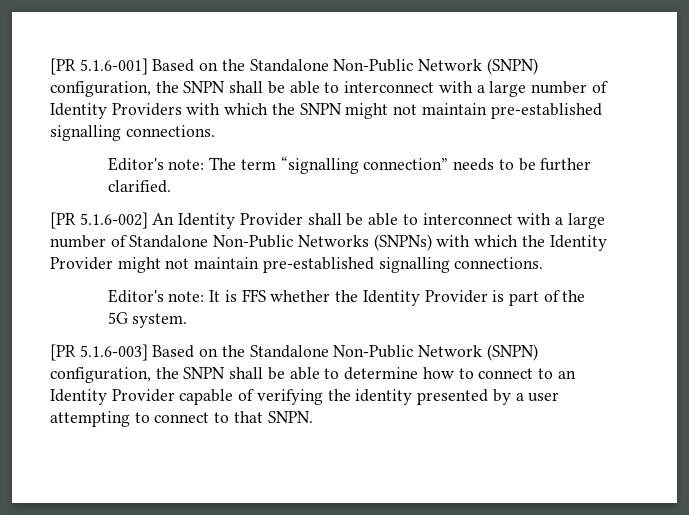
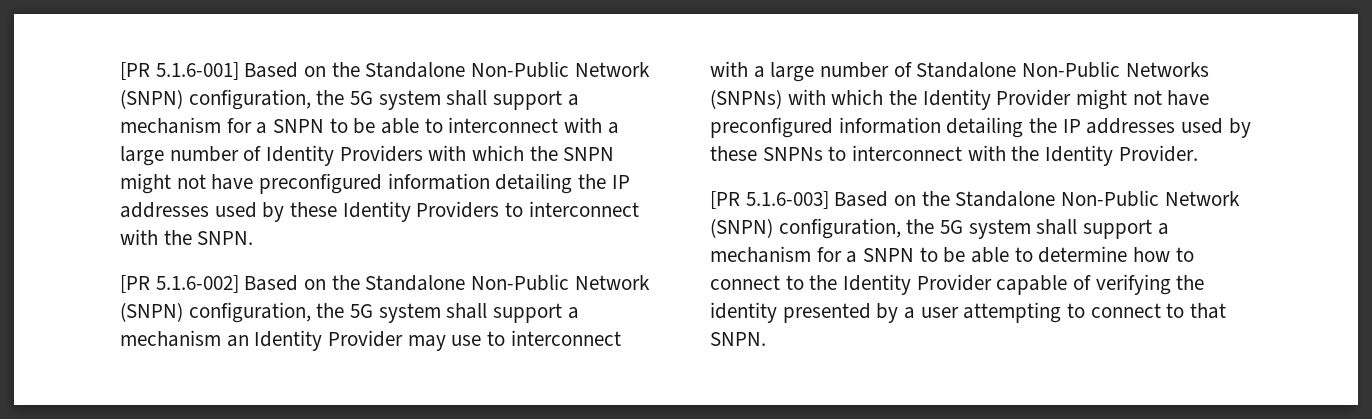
- [PR 5.1.6-001] Based on the Standalone Non-Public Network (SNPN) configuration, the SNPN shall be able to interconnect with a large number of Identity Providers with which the SNPN might not maintain pre-established signalling connections.
- Editor's note: The term “signalling connection” needs to be further clarified.
- [PR 5.1.6-002] An Identity Provider shall be able to interconnect with a large number of Standalone Non-Public Networks (SNPNs) with which the Identity Provider might not maintain pre-established signalling connections.
- Editor's note: It is FFS whether the Identity Provider is part of the 5G system.
+ [PR 5.1.6-001] Based on the Standalone Non-Public Network (SNPN) configuration, the 5G system shall support a mechanism for a SNPN to be able to interconnect with a large number of Identity Providers with which the SNPN might not have preconfigured information detailing the IP addresses used by these Identity Providers to interconnect with the SNPN.
+ [PR 5.1.6-002] Based on the Standalone Non-Public Network (SNPN) configuration, the 5G system shall support a mechanism an Identity Provider may use to interconnect with a large number of Standalone Non-Public Networks (SNPNs) with which the Identity Provider might not have preconfigured information detailing the IP addresses used by these SNPNs to interconnect with the Identity Provider.
- [PR 5.1.6-003] Based on the Standalone Non-Public Network (SNPN) configuration, the SNPN shall be able to determine how to connect to an Identity Provider capable of verifying the identity presented by a user attempting to connect to that SNPN.
+ [PR 5.1.6-003] Based on the Standalone Non-Public Network (SNPN) configuration, the 5G system shall support a mechanism for a SNPN to be able to determine how to connect to the Identity Provider capable of verifying the identity presented by a user attempting to connect to that SNPN.

